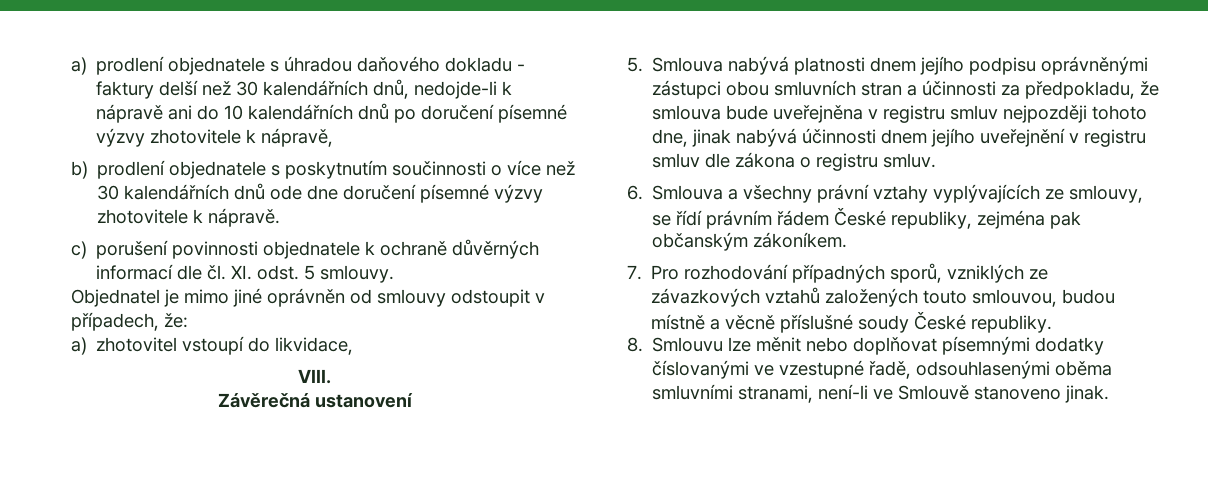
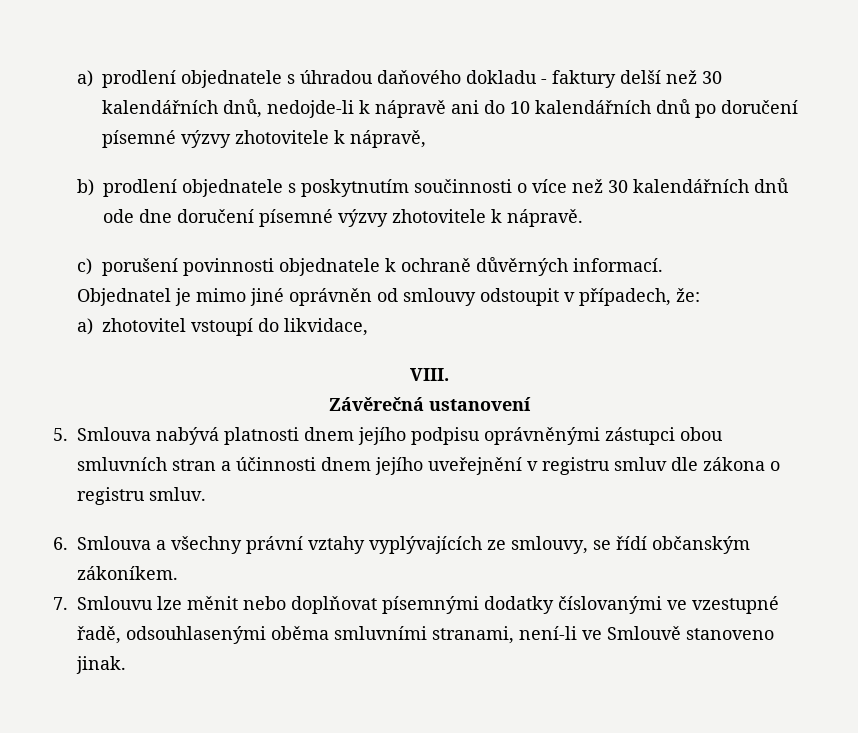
- c) porušení povinnosti objednatele k ochraně důvěrných informací dle čl. XI. odst. 5 smlouvy.
+ c) porušení povinnosti objednatele k ochraně důvěrných informací.
- 5. Smlouva nabývá platnosti dnem jejího podpisu oprávněnými zástupci obou smluvních stran a účinnosti za předpokladu, že smlouva bude uveřejněna v registru smluv nejpozději tohoto dne, jinak nabývá účinnosti dnem jejího uveřejnění v registru smluv dle zákona o registru smluv.
+ 5. Smlouva nabývá platnosti dnem jejího podpisu oprávněnými zástupci obou smluvních stran a účinnosti dnem jejího uveřejnění v registru smluv dle zákona o registru smluv.
- 6. Smlouva a všechny právní vztahy vyplývajících ze smlouvy, se řídí právním řádem České republiky, zejména pak občanským zákoníkem.
- 7. Pro rozhodování případných sporů, vzniklých ze závazkových vztahů založených touto smlouvou, budou místně a věcně příslušné soudy České republiky.
- 8. Smlouvu lze měnit nebo doplňovat písemnými dodatky číslovanými ve vzestupné řadě, odsouhlasenými oběma smluvními stranami, není-li ve Smlouvě stanoveno jinak.
+ 6. Smlouva a všechny právní vztahy vyplývajících ze smlouvy, se řídí občanským zákoníkem.
+ 7. Smlouvu lze měnit nebo doplňovat písemnými dodatky číslovanými ve vzestupné řadě, odsouhlasenými oběma smluvními stranami, není-li ve Smlouvě stanoveno jinak.

